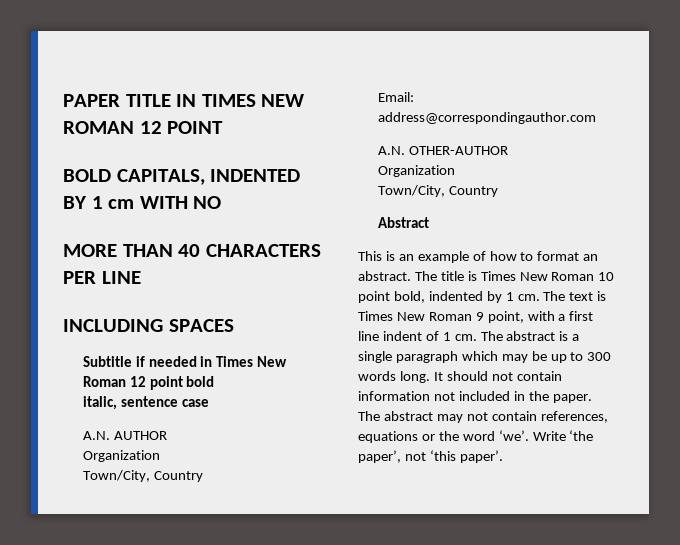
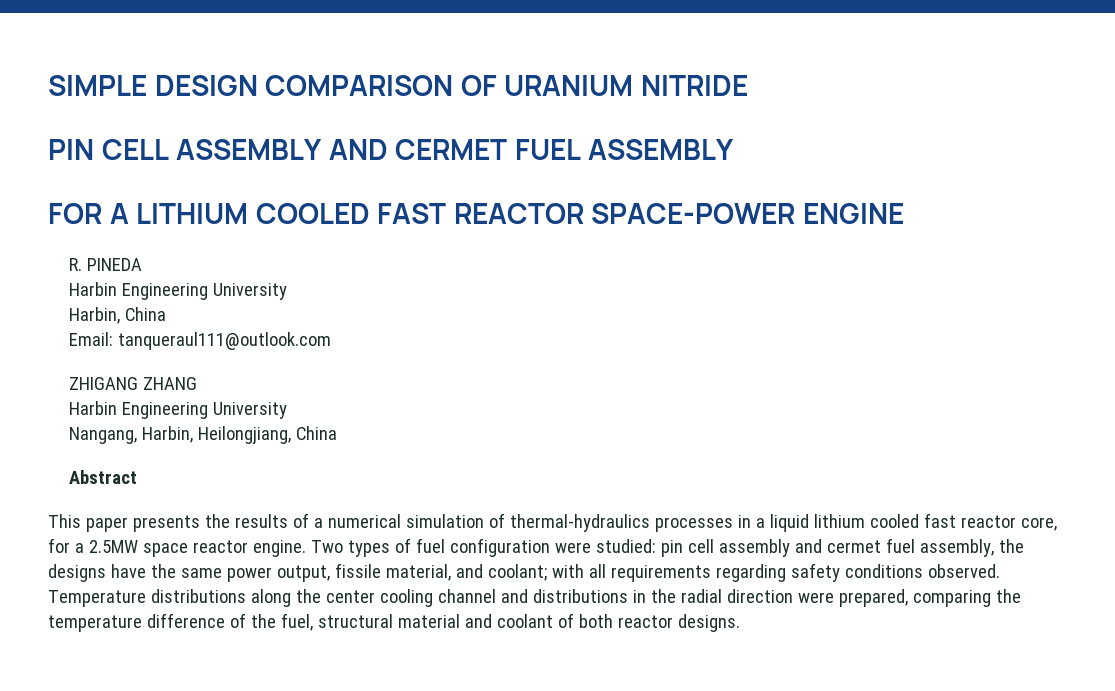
- PAPER TITLE IN TIMES NEW ROMAN 12 POINT
- BOLD CAPITALS, INDENTED BY 1 cm WITH NO
- MORE THAN 40 CHARACTERS PER LINE
- INCLUDING SPACES
- Subtitle if needed in Times New Roman 12 point bold
- italic, sentence case
- A.N. AUTHOR
- Organization
- Town/City, Country
- Email: address@correspondingauthor.com
- A.N. OTHER-AUTHOR
- Organization
- Town/City, Country
+ SIMPLE DESIGN COMPARISON OF URANIUM NITRIDE
+ PIN CELL ASSEMBLY AND CERMET FUEL ASSEMBLY
+ FOR A LITHIUM COOLED FAST REACTOR SPACE-POWER ENGINE
+ R. PINEDA
+ Harbin Engineering University
+ Harbin, China
+ Email: tanqueraul111@outlook.com
+ ZHIGANG ZHANG
+ Harbin Engineering University
+ Nangang, Harbin, Heilongjiang, China
  Abstract
- This is an example of how to format an abstract. The title is Times New Roman 10 point bold, indented by 1 cm. The text is Times New Roman 9 point, with a first line indent of 1 cm. The abstract is a single paragraph which may be up to 300 words long. It should not contain information not included in the paper. The abstract may not contain references, equations or the word ‘we’. Write ‘the paper’, not ‘this paper’.
+ This paper presents the results of a numerical simulation of thermal-hydraulics processes in a liquid lithium cooled fast reactor core, for a 2.5MW space reactor engine. Two types of fuel configuration were studied: pin cell assembly and cermet fuel assembly, the designs have the same power output, fissile material, and coolant; with all requirements regarding safety conditions observed. Temperature distributions along the center cooling channel and distributions in the radial direction were prepared, comparing the temperature difference of the fuel, structural material and coolant of both reactor designs.

